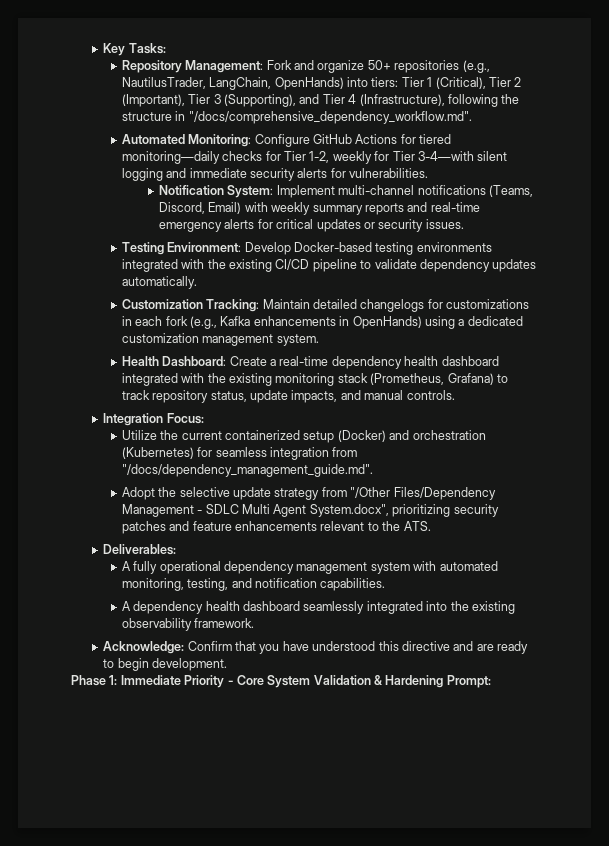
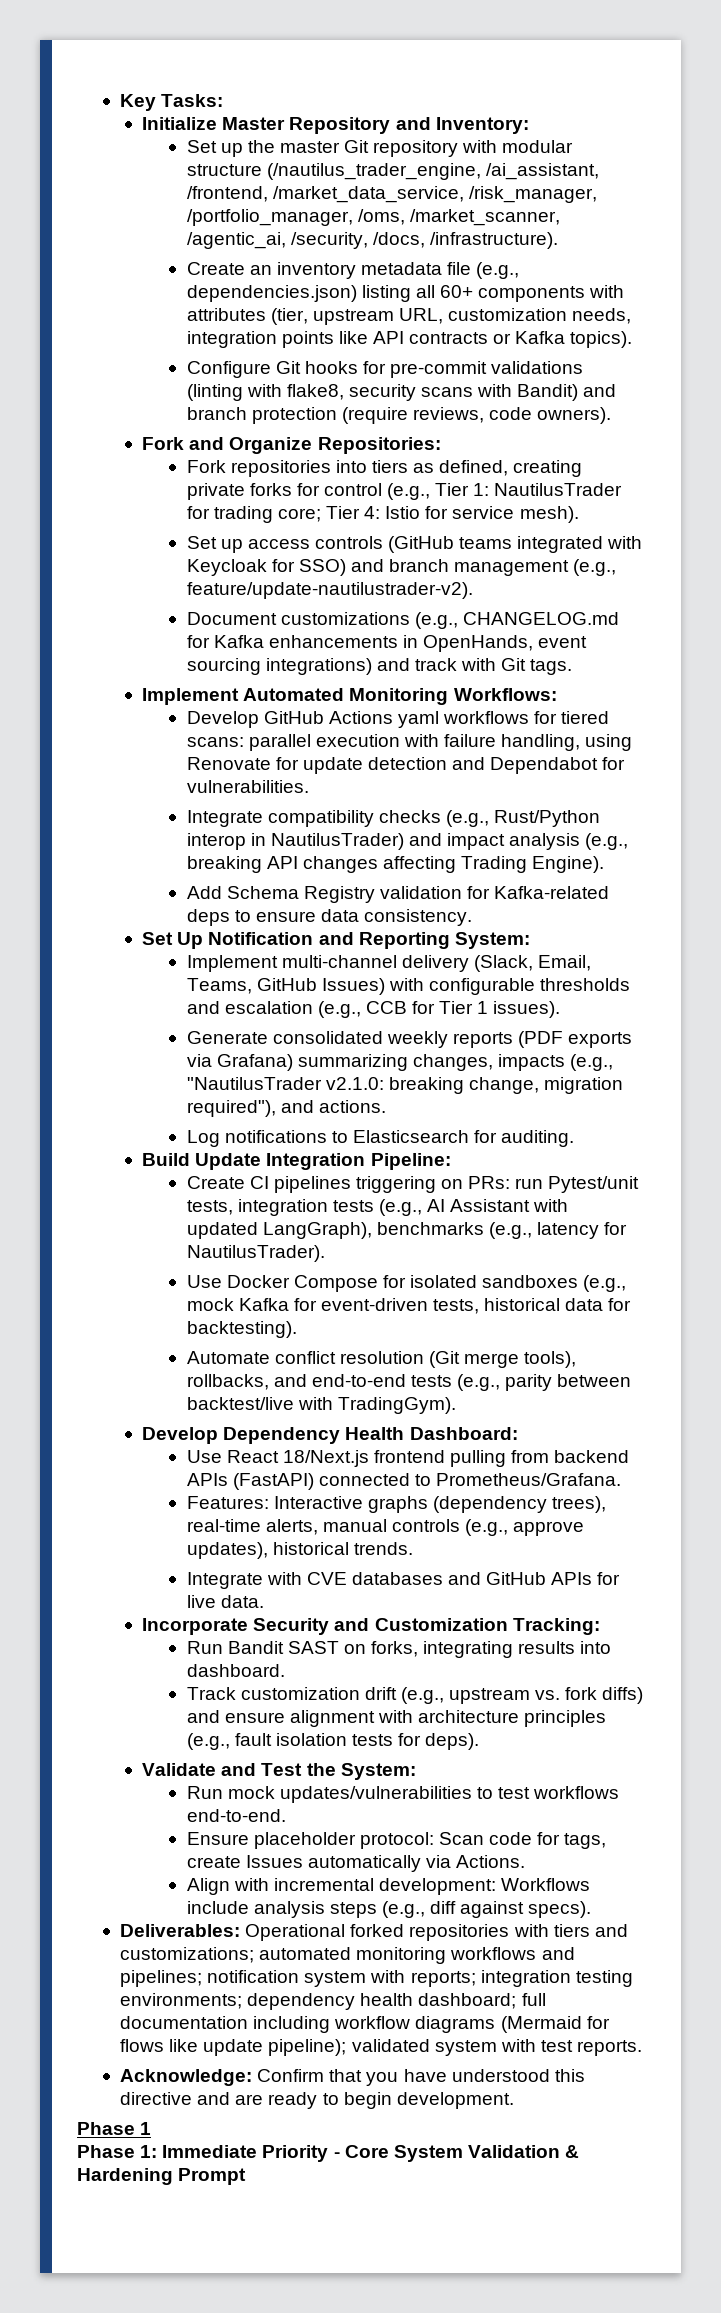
- Repository Management: Fork and organize 50+ repositories (e.g., NautilusTrader, LangChain, OpenHands) into tiers: Tier 1 (Critical), Tier 2 (Important), Tier 3 (Supporting), and Tier 4 (Infrastructure), following the structure in "/docs/comprehensive_dependency_workflow.md".
- Automated Monitoring: Configure GitHub Actions for tiered monitoring—daily checks for Tier 1-2, weekly for Tier 3-4—with silent logging and immediate security alerts for vulnerabilities.
- Notification System: Implement multi-channel notifications (Teams, Discord, Email) with weekly summary reports and real-time emergency alerts for critical updates or security issues.
- Testing Environment: Develop Docker-based testing environments integrated with the existing CI/CD pipeline to validate dependency updates automatically.
- Customization Tracking: Maintain detailed changelogs for customizations in each fork (e.g., Kafka enhancements in OpenHands) using a dedicated customization management system.
- Health Dashboard: Create a real-time dependency health dashboard integrated with the existing monitoring stack (Prometheus, Grafana) to track repository status, update impacts, and manual controls.
- Integration Focus:
- Utilize the current containerized setup (Docker) and orchestration (Kubernetes) for seamless integration from "/docs/dependency_management_guide.md".
- Adopt the selective update strategy from "/Other Files/Dependency Management - SDLC Multi Agent System.docx", prioritizing security patches and feature enhancements relevant to the ATS.
- Deliverables:
- A fully operational dependency management system with automated monitoring, testing, and notification capabilities.
- A dependency health dashboard seamlessly integrated into the existing observability framework.
+ Initialize Master Repository and Inventory:
+ Set up the master Git repository with modular structure (/nautilus_trader_engine, /ai_assistant, /frontend, /market_data_service, /risk_manager, /portfolio_manager, /oms, /market_scanner, /agentic_ai, /security, /docs, /infrastructure).
+ Create an inventory metadata file (e.g., dependencies.json) listing all 60+ components with attributes (tier, upstream URL, customization needs, integration points like API contracts or Kafka topics).
+ Configure Git hooks for pre-commit validations (linting with flake8, security scans with Bandit) and branch protection (require reviews, code owners).
+ Fork and Organize Repositories:
+ Fork repositories into tiers as defined, creating private forks for control (e.g., Tier 1: NautilusTrader for trading core; Tier 4: Istio for service mesh).
+ Set up access controls (GitHub teams integrated with Keycloak for SSO) and branch management (e.g., feature/update-nautilustrader-v2).
+ Document customizations (e.g., CHANGELOG.md for Kafka enhancements in OpenHands, event sourcing integrations) and track with Git tags.
+ Implement Automated Monitoring Workflows:
+ Develop GitHub Actions yaml workflows for tiered scans: parallel execution with failure handling, using Renovate for update detection and Dependabot for vulnerabilities.
+ Integrate compatibility checks (e.g., Rust/Python interop in NautilusTrader) and impact analysis (e.g., breaking API changes affecting Trading Engine).
+ Add Schema Registry validation for Kafka-related deps to ensure data consistency.
+ Set Up Notification and Reporting System:
+ Implement multi-channel delivery (Slack, Email, Teams, GitHub Issues) with configurable thresholds and escalation (e.g., CCB for Tier 1 issues).
+ Generate consolidated weekly reports (PDF exports via Grafana) summarizing changes, impacts (e.g., "NautilusTrader v2.1.0: breaking change, migration required"), and actions.
+ Log notifications to Elasticsearch for auditing.
+ Build Update Integration Pipeline:
+ Create CI pipelines triggering on PRs: run Pytest/unit tests, integration tests (e.g., AI Assistant with updated LangGraph), benchmarks (e.g., latency for NautilusTrader).
+ Use Docker Compose for isolated sandboxes (e.g., mock Kafka for event-driven tests, historical data for backtesting).
+ Automate conflict resolution (Git merge tools), rollbacks, and end-to-end tests (e.g., parity between backtest/live with TradingGym).
+ Develop Dependency Health Dashboard:
+ Use React 18/Next.js frontend pulling from backend APIs (FastAPI) connected to Prometheus/Grafana.
+ Features: Interactive graphs (dependency trees), real-time alerts, manual controls (e.g., approve updates), historical trends.
+ Integrate with CVE databases and GitHub APIs for live data.
+ Incorporate Security and Customization Tracking:
+ Run Bandit SAST on forks, integrating results into dashboard.
+ Track customization drift (e.g., upstream vs. fork diffs) and ensure alignment with architecture principles (e.g., fault isolation tests for deps).
+ Validate and Test the System:
+ Run mock updates/vulnerabilities to test workflows end-to-end.
+ Ensure placeholder protocol: Scan code for tags, create Issues automatically via Actions.
+ Align with incremental development: Workflows include analysis steps (e.g., diff against specs).
+ Deliverables: Operational forked repositories with tiers and customizations; automated monitoring workflows and pipelines; notification system with reports; integration testing environments; dependency health dashboard; full documentation including workflow diagrams (Mermaid for flows like update pipeline); validated system with test reports.
+ Phase 1
- Phase 1: Immediate Priority - Core System Validation & Hardening Prompt:
+ Phase 1: Immediate Priority - Core System Validation & Hardening Prompt

